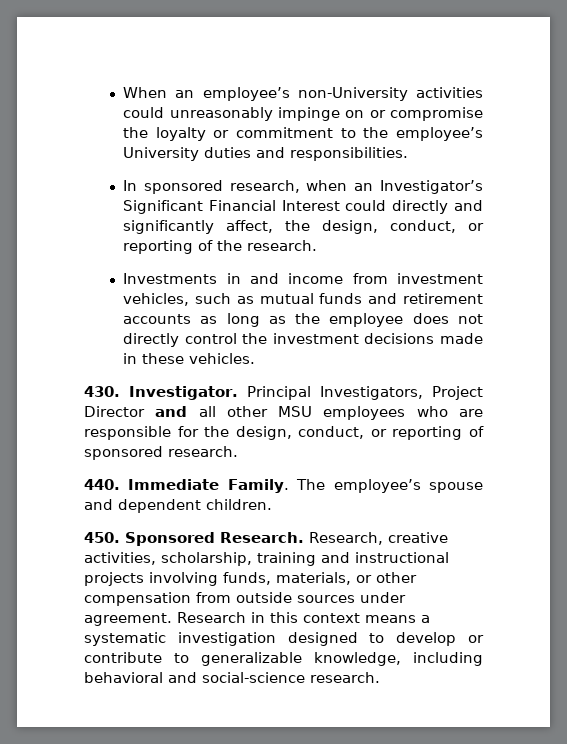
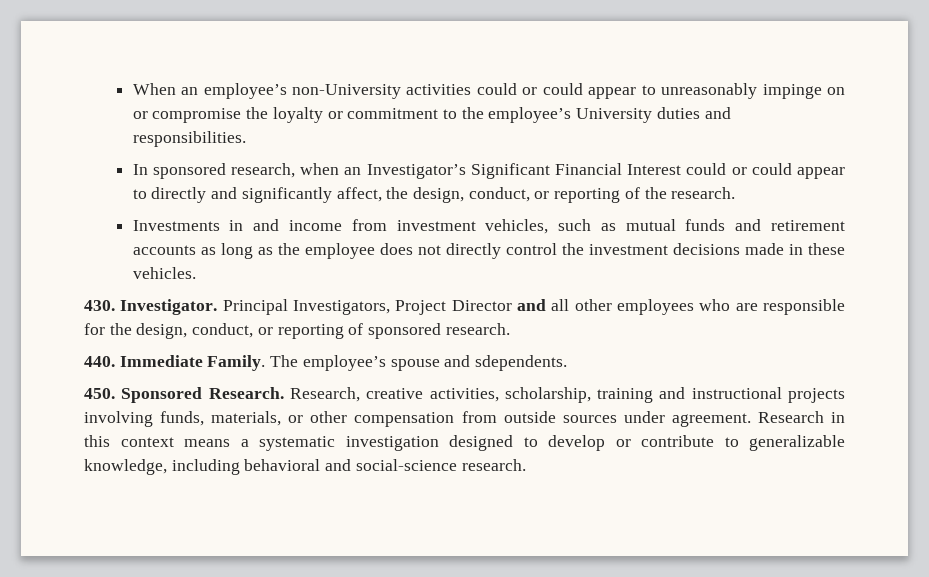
- When an employee’s non-University activities could unreasonably impinge on or compromise the loyalty or commitment to the employee’s University duties and responsibilities.
+ When an employee’s non-University activities could or could appear to unreasonably impinge on or compromise the loyalty or commitment to the employee’s University duties and responsibilities.
- In sponsored research, when an Investigator’s Significant Financial Interest could directly and significantly affect, the design, conduct, or reporting of the research.
+ In sponsored research, when an Investigator’s Significant Financial Interest could or could appear to directly and significantly affect, the design, conduct, or reporting of the research.
- Principal Investigators, Project Director and all other MSU employees who are responsible for the design, conduct, or reporting of sponsored research.
+ Principal Investigators, Project Director and all other employees who are responsible for the design, conduct, or reporting of sponsored research.
- The employee’s spouse and dependent children.
+ The employee’s spouse and sdependents.

